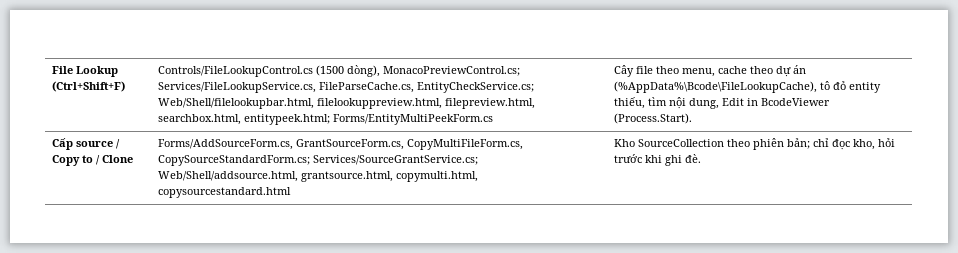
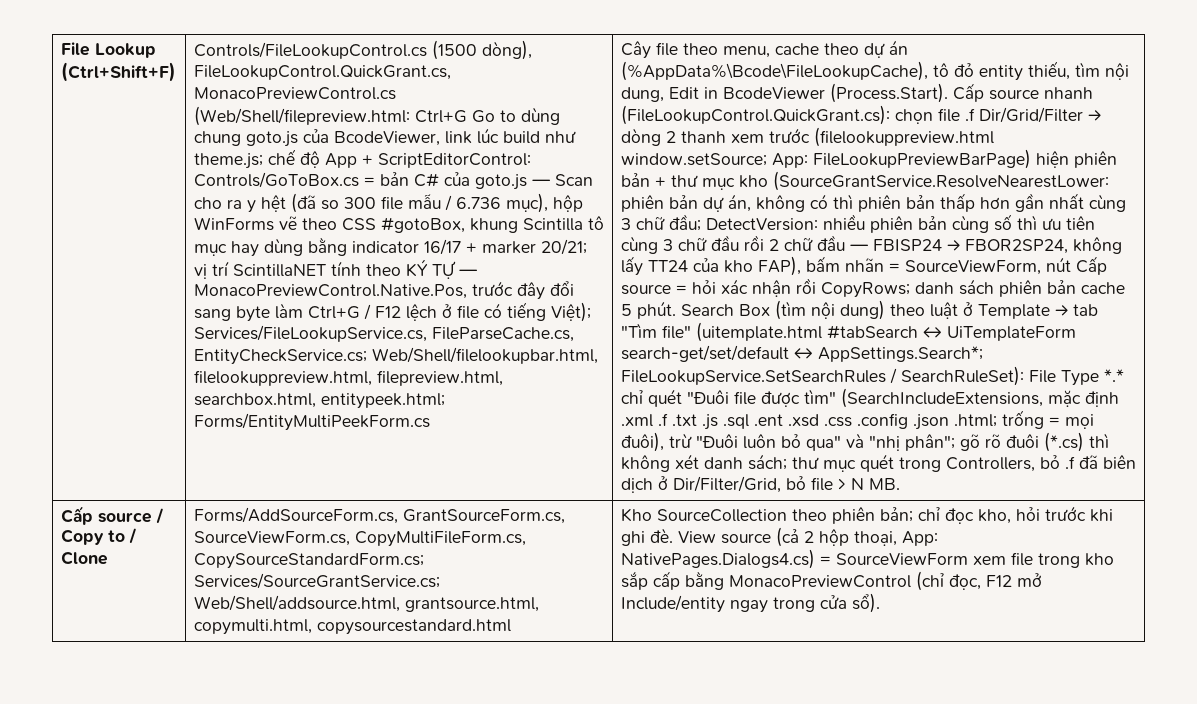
- Controls/FileLookupControl.cs (1500 dòng), MonacoPreviewControl.cs; Services/FileLookupService.cs, FileParseCache.cs, EntityCheckService.cs; Web/Shell/filelookupbar.html, filelookuppreview.html, filepreview.html, searchbox.html, entitypeek.html; Forms/EntityMultiPeekForm.cs
+ Controls/FileLookupControl.cs (1500 dòng), FileLookupControl.QuickGrant.cs, MonacoPreviewControl.cs (Web/Shell/filepreview.html: Ctrl+G Go to dùng chung goto.js của BcodeViewer, link lúc build như theme.js; chế độ App + ScriptEditorControl: Controls/GoToBox.cs = bản C# của goto.js — Scan cho ra y hệt (đã so 300 file mẫu / 6.736 mục), hộp WinForms vẽ theo CSS #gotoBox, khung Scintilla tô mục hay dùng bằng indicator 16/17 + marker 20/21; vị trí ScintillaNET tính theo KÝ TỰ — MonacoPreviewControl.Native.Pos, trước đây đổi sang byte làm Ctrl+G / F12 lệch ở file có tiếng Việt); Services/FileLookupService.cs, FileParseCache.cs, EntityCheckService.cs; Web/Shell/filelookupbar.html, filelookuppreview.html, filepreview.html, searchbox.html, entitypeek.html; Forms/EntityMultiPeekForm.cs
- Cây file theo menu, cache theo dự án (%AppData%\Bcode\FileLookupCache), tô đỏ entity thiếu, tìm nội dung, Edit in BcodeViewer (Process.Start).
+ Cây file theo menu, cache theo dự án (%AppData%\Bcode\FileLookupCache), tô đỏ entity thiếu, tìm nội dung, Edit in BcodeViewer (Process.Start). Cấp source nhanh (FileLookupControl.QuickGrant.cs): chọn file .f Dir/Grid/Filter → dòng 2 thanh xem trước (filelookuppreview.html window.setSource; App: FileLookupPreviewBarPage) hiện phiên bản + thư mục kho (SourceGrantService.ResolveNearestLower: phiên bản dự án, không có thì phiên bản thấp hơn gần nhất cùng 3 chữ đầu; DetectVersion: nhiều phiên bản cùng số thì ưu tiên cùng 3 chữ đầu rồi 2 chữ đầu — FBISP24 → FBOR2SP24, không lấy TT24 của kho FAP), bấm nhãn = SourceViewForm, nút Cấp source = hỏi xác nhận rồi CopyRows; danh sách phiên bản cache 5 phút. Search Box (tìm nội dung) theo luật ở Template → tab "Tìm file" (uitemplate.html #tabSearch ↔ UiTemplateForm search-get/set/default ↔ AppSettings.Search*; FileLookupService.SetSearchRules / SearchRuleSet): File Type *.* chỉ quét "Đuôi file được tìm" (SearchIncludeExtensions, mặc định .xml .f .txt .js .sql .ent .xsd .css .config .json .html; trống = mọi đuôi), trừ "Đuôi luôn bỏ qua" và "nhị phân"; gõ rõ đuôi (*.cs) thì không xét danh sách; thư mục quét trong Controllers, bỏ .f đã biên dịch ở Dir/Filter/Grid, bỏ file > N MB.
- Forms/AddSourceForm.cs, GrantSourceForm.cs, CopyMultiFileForm.cs, CopySourceStandardForm.cs; Services/SourceGrantService.cs; Web/Shell/addsource.html, grantsource.html, copymulti.html, copysourcestandard.html
+ Forms/AddSourceForm.cs, GrantSourceForm.cs, SourceViewForm.cs, CopyMultiFileForm.cs, CopySourceStandardForm.cs; Services/SourceGrantService.cs; Web/Shell/addsource.html, grantsource.html, copymulti.html, copysourcestandard.html
+ View source (cả 2 hộp thoại, App: NativePages.Dialogs4.cs) = SourceViewForm xem file trong kho sắp cấp bằng MonacoPreviewControl (chỉ đọc, F12 mở Include/entity ngay trong cửa sổ).

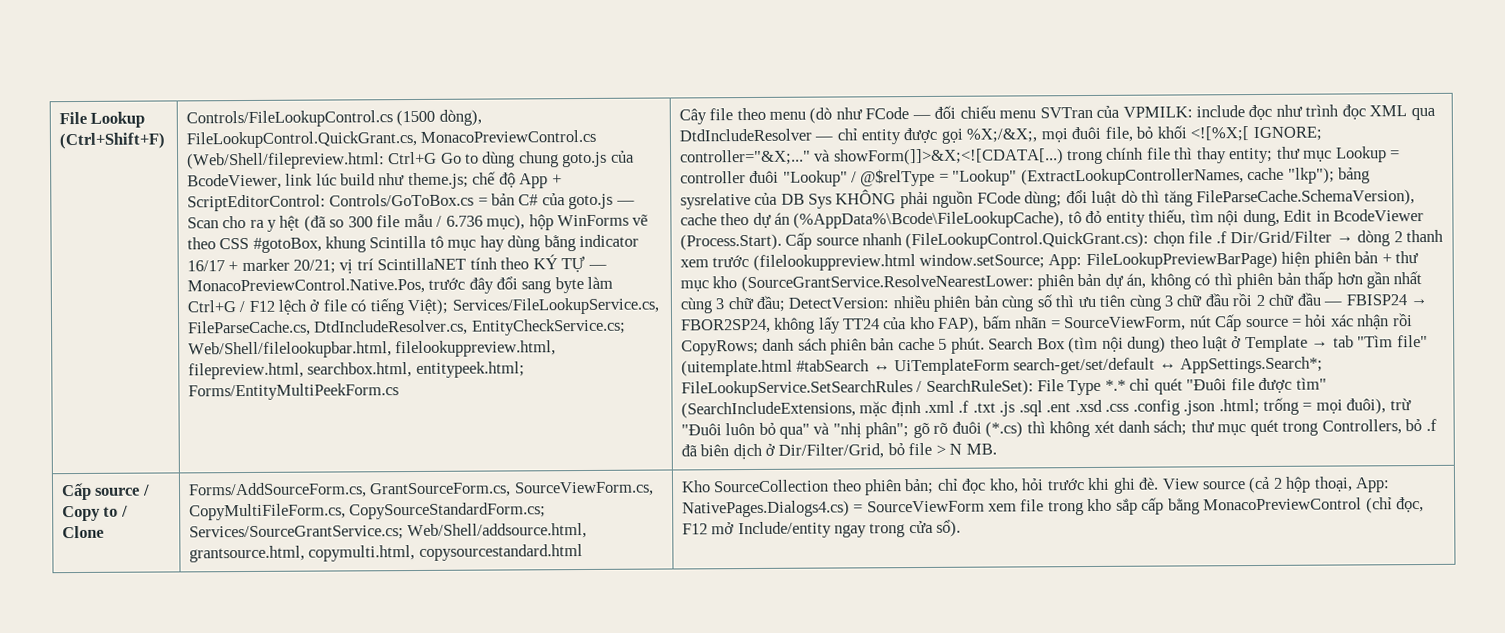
- Services/FileLookupService.cs, FileParseCache.cs, EntityCheckService.cs;
+ Services/FileLookupService.cs, FileParseCache.cs, DtdIncludeResolver.cs, EntityCheckService.cs;
- Cây file theo menu, cache theo dự án (%AppData%\Bcode\FileLookupCache), tô đỏ entity thiếu, tìm nội dung, Edit in BcodeViewer (Process.Start). Cấp source nhanh (FileLookupControl.QuickGrant.cs):
+ Cây file theo menu (dò như FCode — đối chiếu menu SVTran của VPMILK: include đọc như trình đọc XML qua DtdIncludeResolver — chỉ entity được gọi %X;/&X;, mọi đuôi file, bỏ khối <![%X;[ IGNORE; controller="&X;..." và showForm(]]>&X;<![CDATA[...) trong chính file thì thay entity; thư mục Lookup = controller đuôi "Lookup" / @$relType = "Lookup" (ExtractLookupControllerNames, cache "lkp"); bảng sysrelative của DB Sys KHÔNG phải nguồn FCode dùng; đổi luật dò thì tăng FileParseCache.SchemaVersion), cache theo dự án (%AppData%\Bcode\FileLookupCache), tô đỏ entity thiếu, tìm nội dung, Edit in BcodeViewer (Process.Start). Cấp source nhanh (FileLookupControl.QuickGrant.cs):

